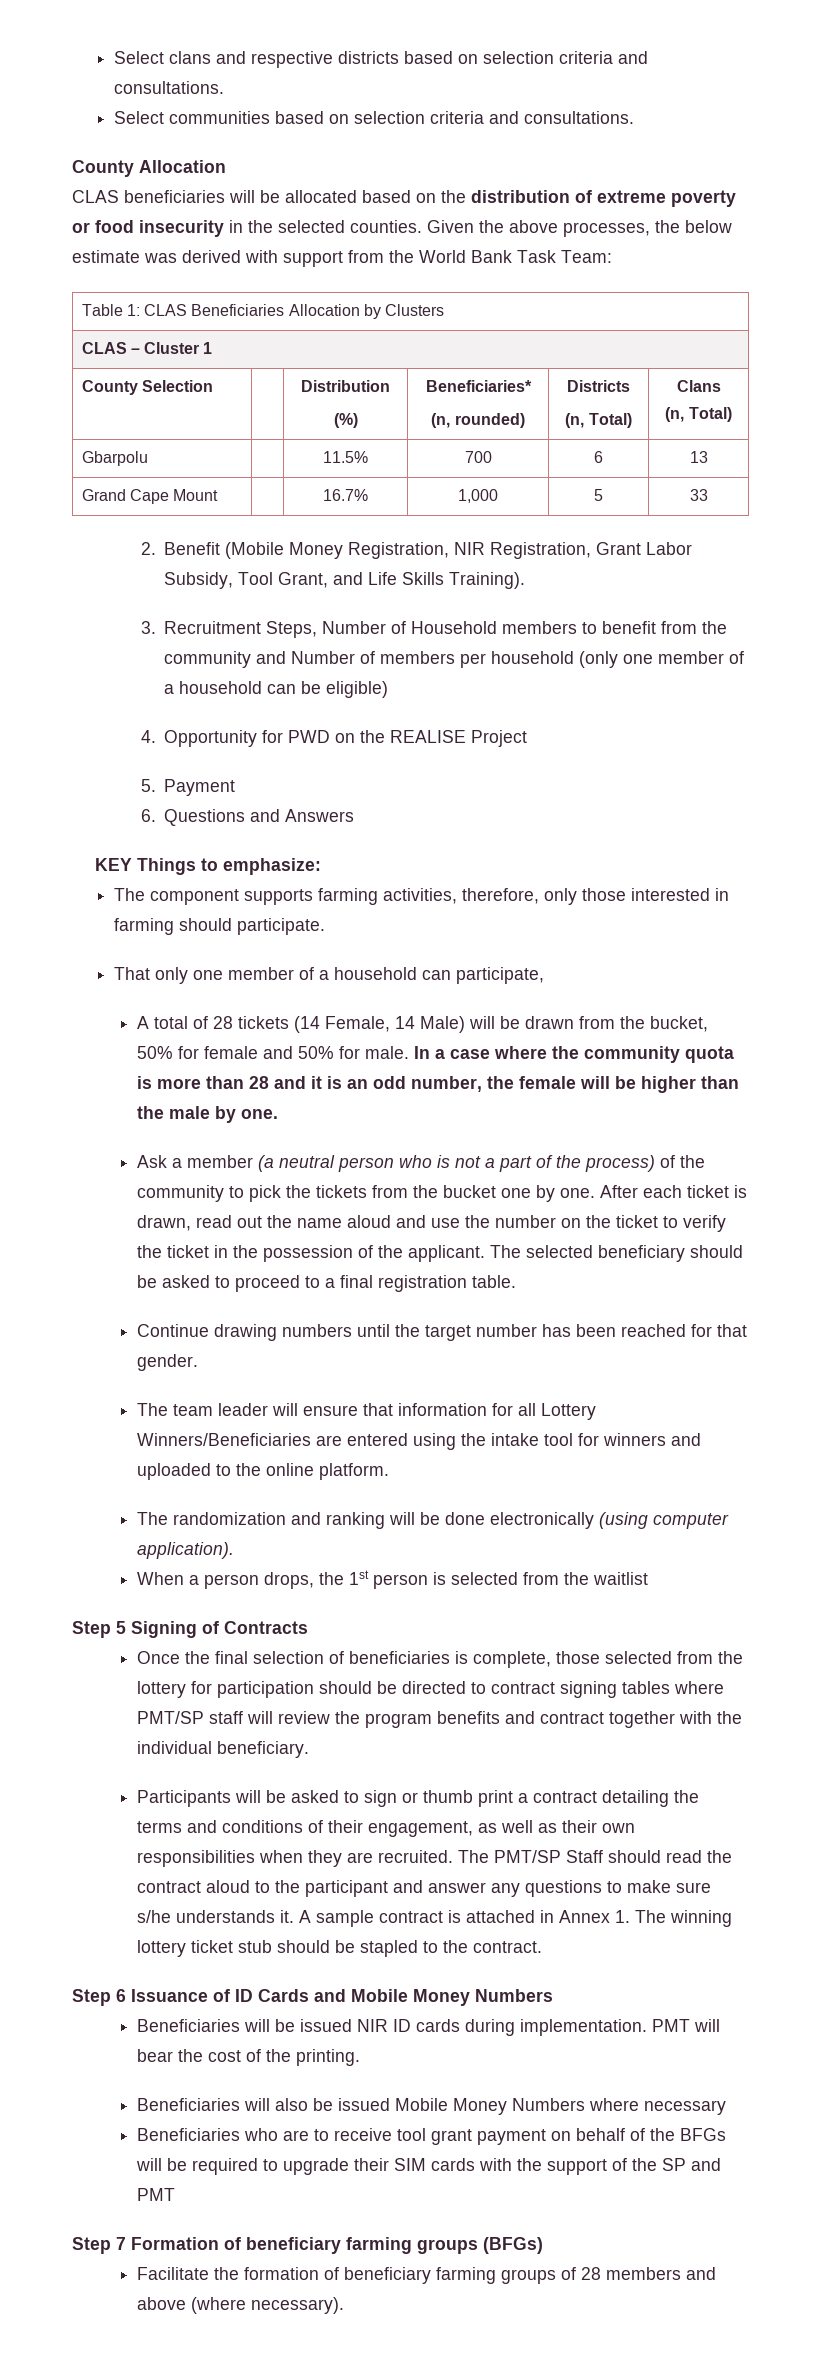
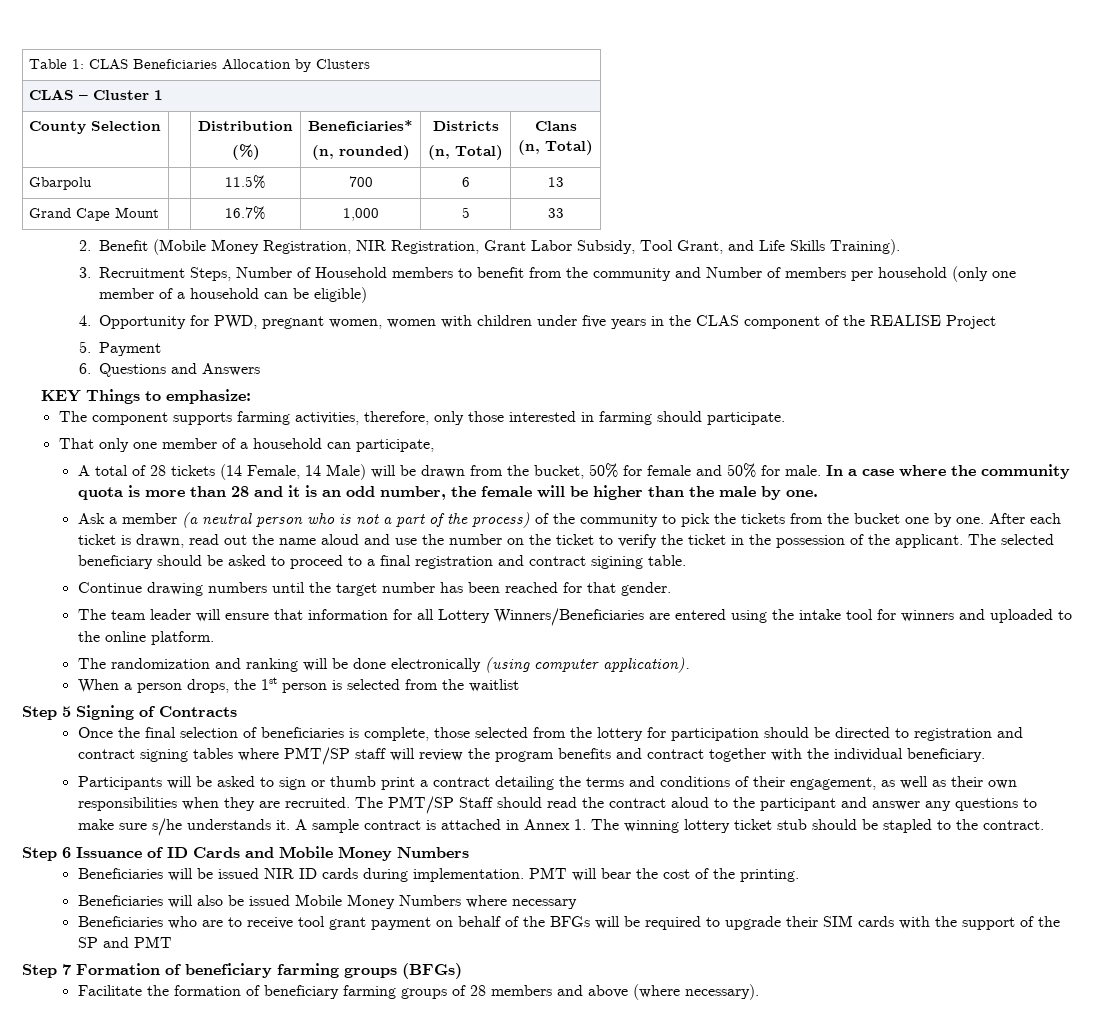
- Select clans and respective districts based on selection criteria and consultations.
- Select communities based on selection criteria and consultations.
- County Allocation
- CLAS beneficiaries will be allocated based on the distribution of extreme poverty or food insecurity in the selected counties. Given the above processes, the below estimate was derived with support from the World Bank Task Team:
- 4. Opportunity for PWD on the REALISE Project
+ 4. Opportunity for PWD, pregnant women, women with children under five years in the CLAS component of the REALISE Project
- The selected beneficiary should be asked to proceed to a final registration table.
+ The selected beneficiary should be asked to proceed to a final registration and contract sigining table.
- Once the final selection of beneficiaries is complete, those selected from the lottery for participation should be directed to contract signing tables where PMT/SP staff will review the program benefits and contract together with the individual beneficiary.
+ Once the final selection of beneficiaries is complete, those selected from the lottery for participation should be directed to registration and contract signing tables where PMT/SP staff will review the program benefits and contract together with the individual beneficiary.

